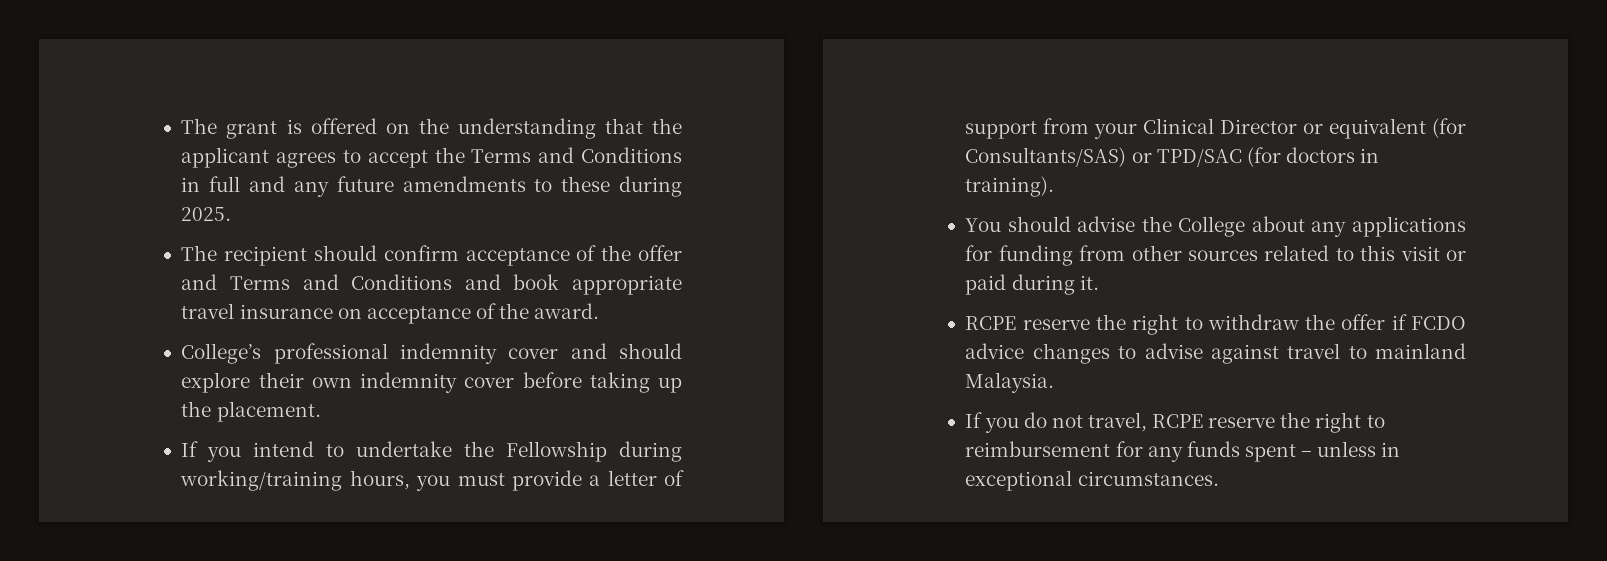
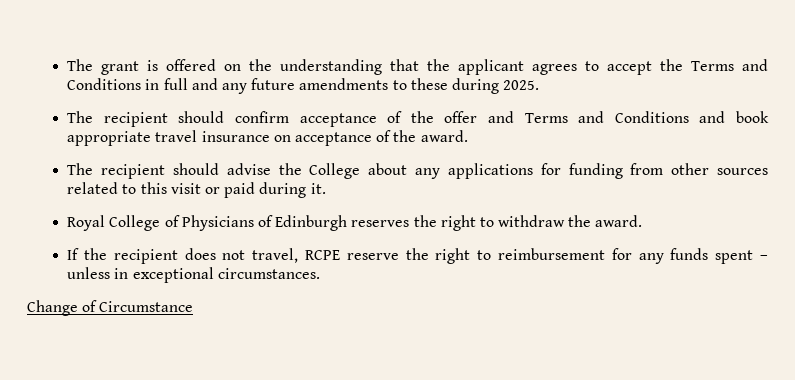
- College’s professional indemnity cover and should explore their own indemnity cover before taking up the placement.
- If you intend to undertake the Fellowship during working/training hours, you must provide a letter of support from your Clinical Director or equivalent (for Consultants/SAS) or TPD/SAC (for doctors in training).
- You should advise the College about any applications for funding from other sources related to this visit or paid during it.
+ The recipient should advise the College about any applications for funding from other sources related to this visit or paid during it.
- RCPE reserve the right to withdraw the offer if FCDO advice changes to advise against travel to mainland Malaysia.
- If you do not travel, RCPE reserve the right to reimbursement for any funds spent – unless in exceptional circumstances.
+ Royal College of Physicians of Edinburgh reserves the right to withdraw the award.
+ If the recipient does not travel, RCPE reserve the right to reimbursement for any funds spent – unless in exceptional circumstances.
+ Change of Circumstance

